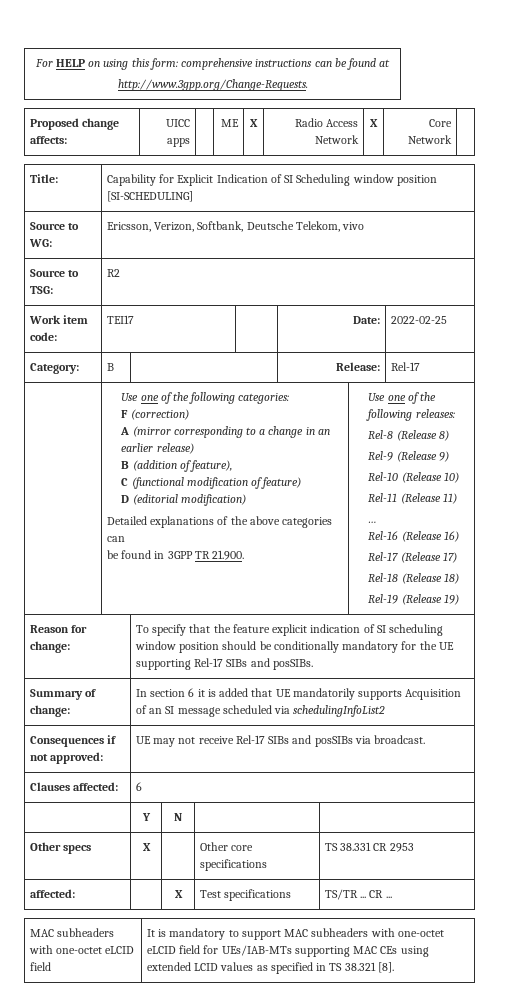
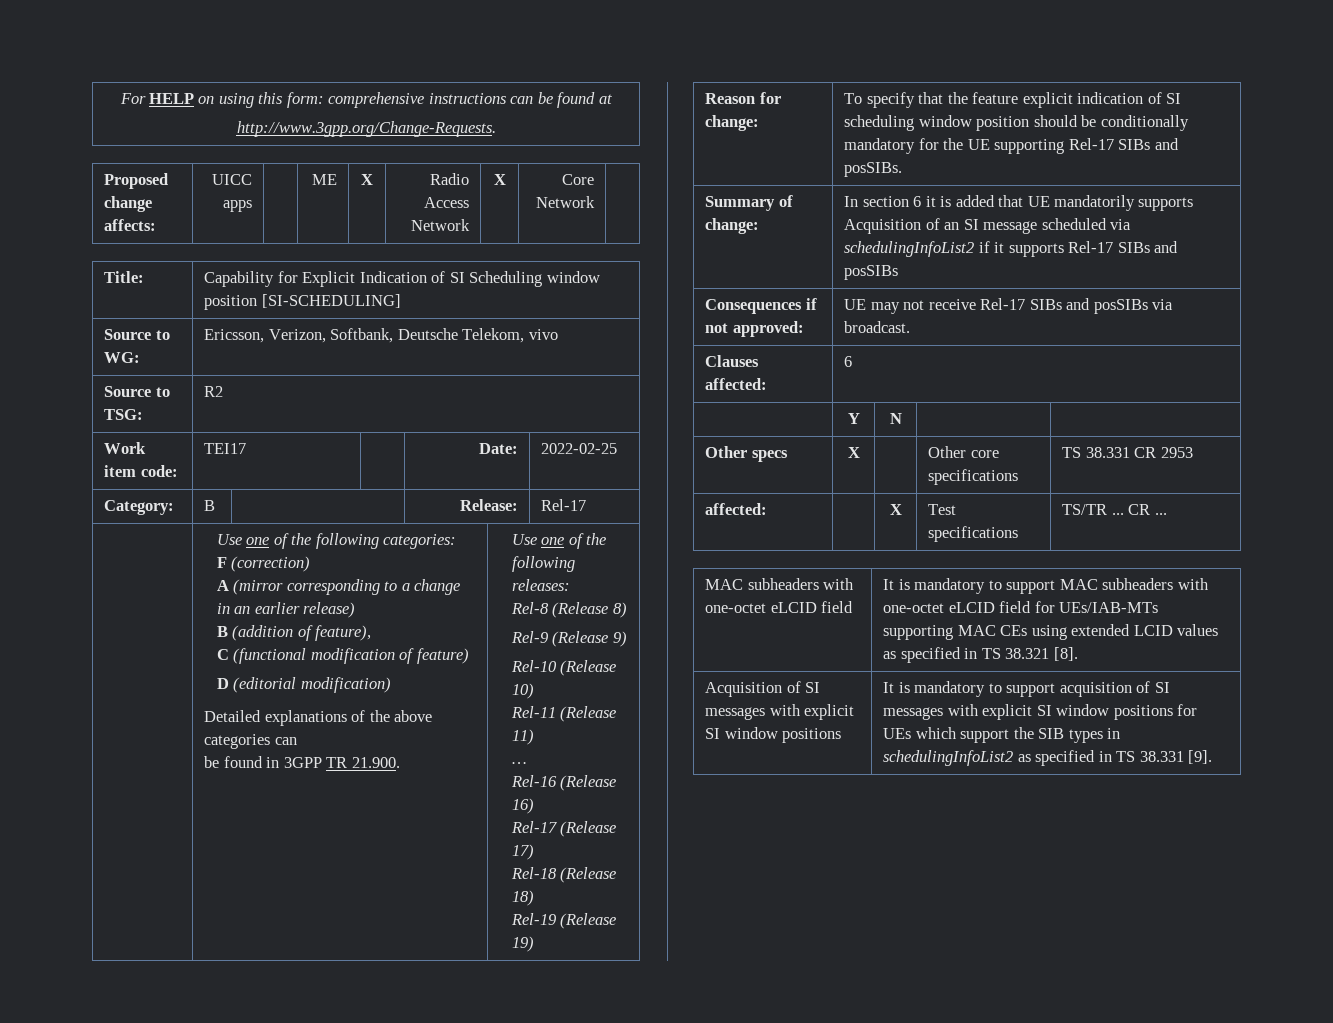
- Summary of change: | In section 6 it is added that UE mandatorily supports Acquisition of an SI message scheduled via schedulingInfoList2
+ Summary of change: | In section 6 it is added that UE mandatorily supports Acquisition of an SI message scheduled via schedulingInfoList2 if it supports Rel-17 SIBs and posSIBs
+ Acquisition of SI messages with explicit SI window positions | It is mandatory to support acquisition of SI messages with explicit SI window positions for UEs which support the SIB types in schedulingInfoList2 as specified in TS 38.331 [9].

